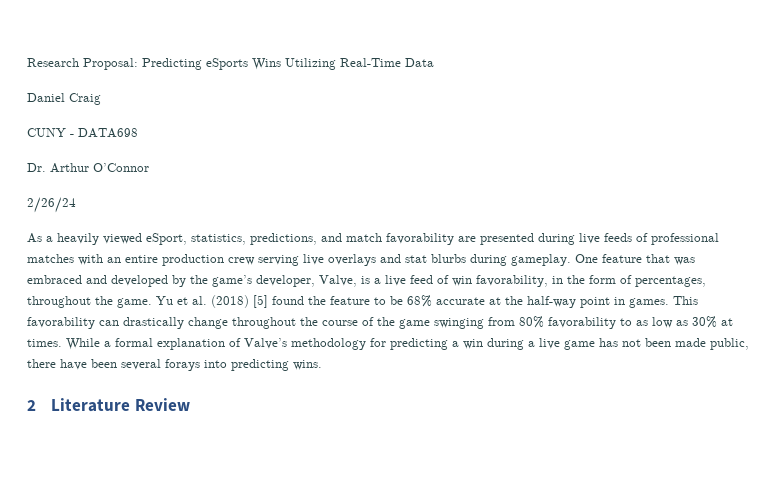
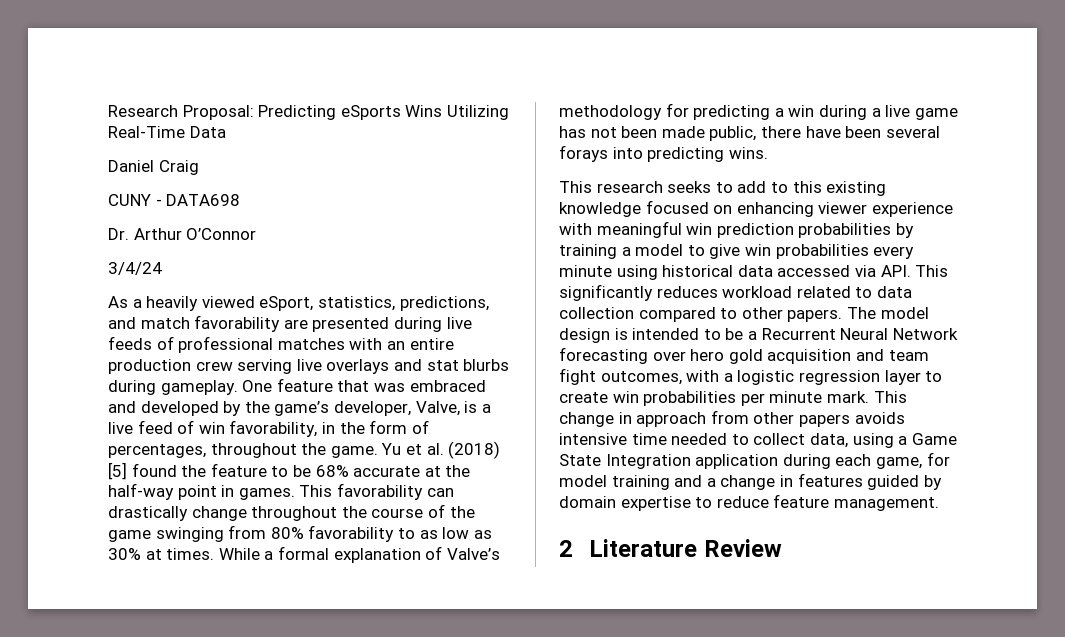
- 2/26/24
+ 3/4/24
+ This research seeks to add to this existing knowledge focused on enhancing viewer experience with meaningful win prediction probabilities by training a model to give win probabilities every minute using historical data accessed via API. This significantly reduces workload related to data collection compared to other papers. The model design is intended to be a Recurrent Neural Network forecasting over hero gold acquisition and team fight outcomes, with a logistic regression layer to create win probabilities per minute mark. This change in approach from other papers avoids intensive time needed to collect data, using a Game State Integration application during each game, for model training and a change in features guided by domain expertise to reduce feature management.

